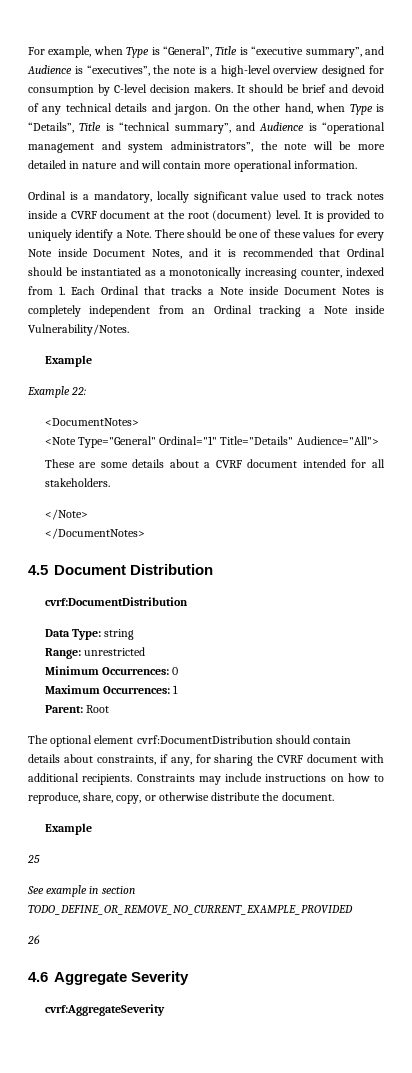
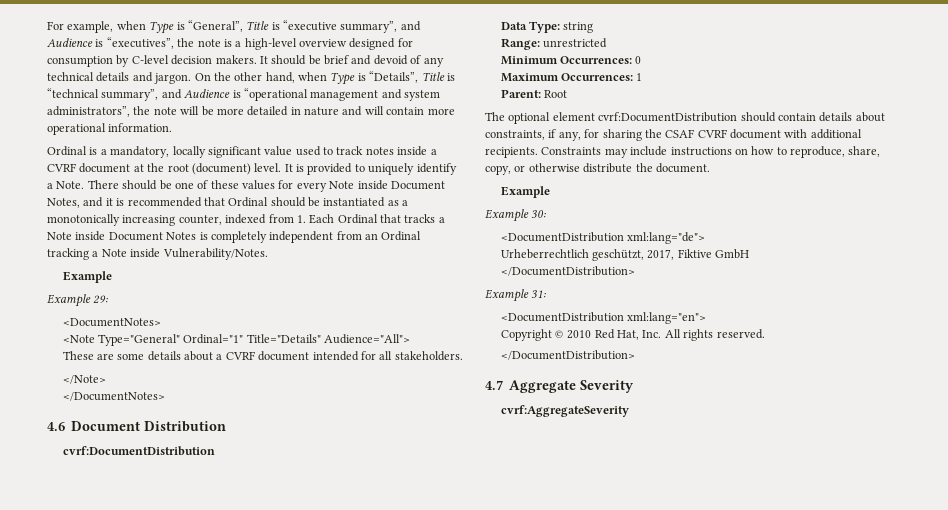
- Example 22:
+ Example 29:
- 4.5 Document Distribution
+ 4.6 Document Distribution
- The optional element cvrf:DocumentDistribution should contain details about constraints, if any, for sharing the CVRF document with additional recipients.
+ The optional element cvrf:DocumentDistribution should contain details about constraints, if any, for sharing the CSAF CVRF document with additional recipients.
- 25
- See example in section TODO_DEFINE_OR_REMOVE_NO_CURRENT_EXAMPLE_PROVIDED
- 26
- 4.6 Aggregate Severity
+ Example 30:
+ <DocumentDistribution xml:lang="de">
+ Urheberrechtlich geschützt, 2017, Fiktive GmbH
+ </DocumentDistribution>
+ Example 31:
+ <DocumentDistribution xml:lang="en">
+ Copyright © 2010 Red Hat, Inc. All rights reserved.
+ </DocumentDistribution>
+ 4.7 Aggregate Severity

